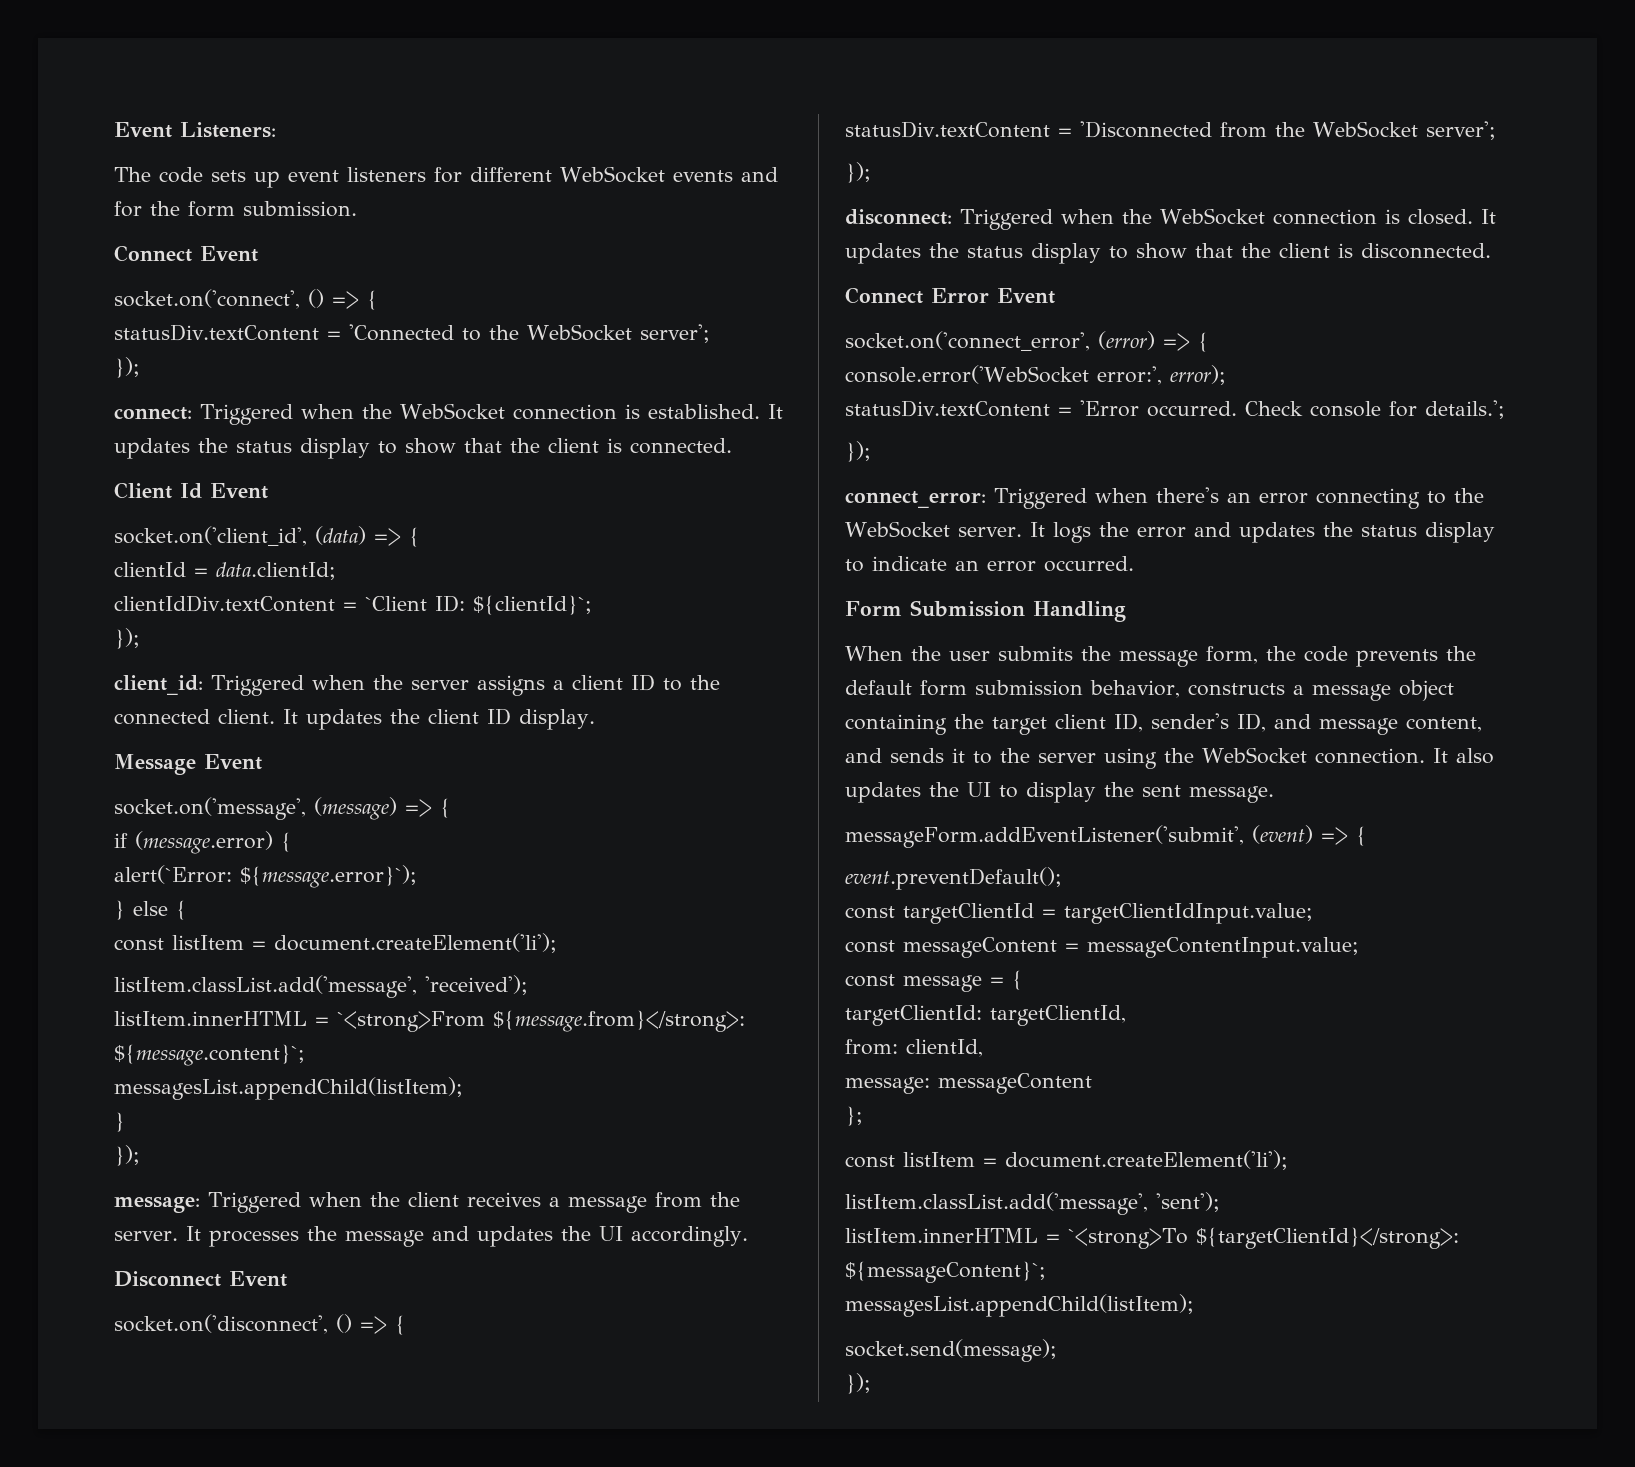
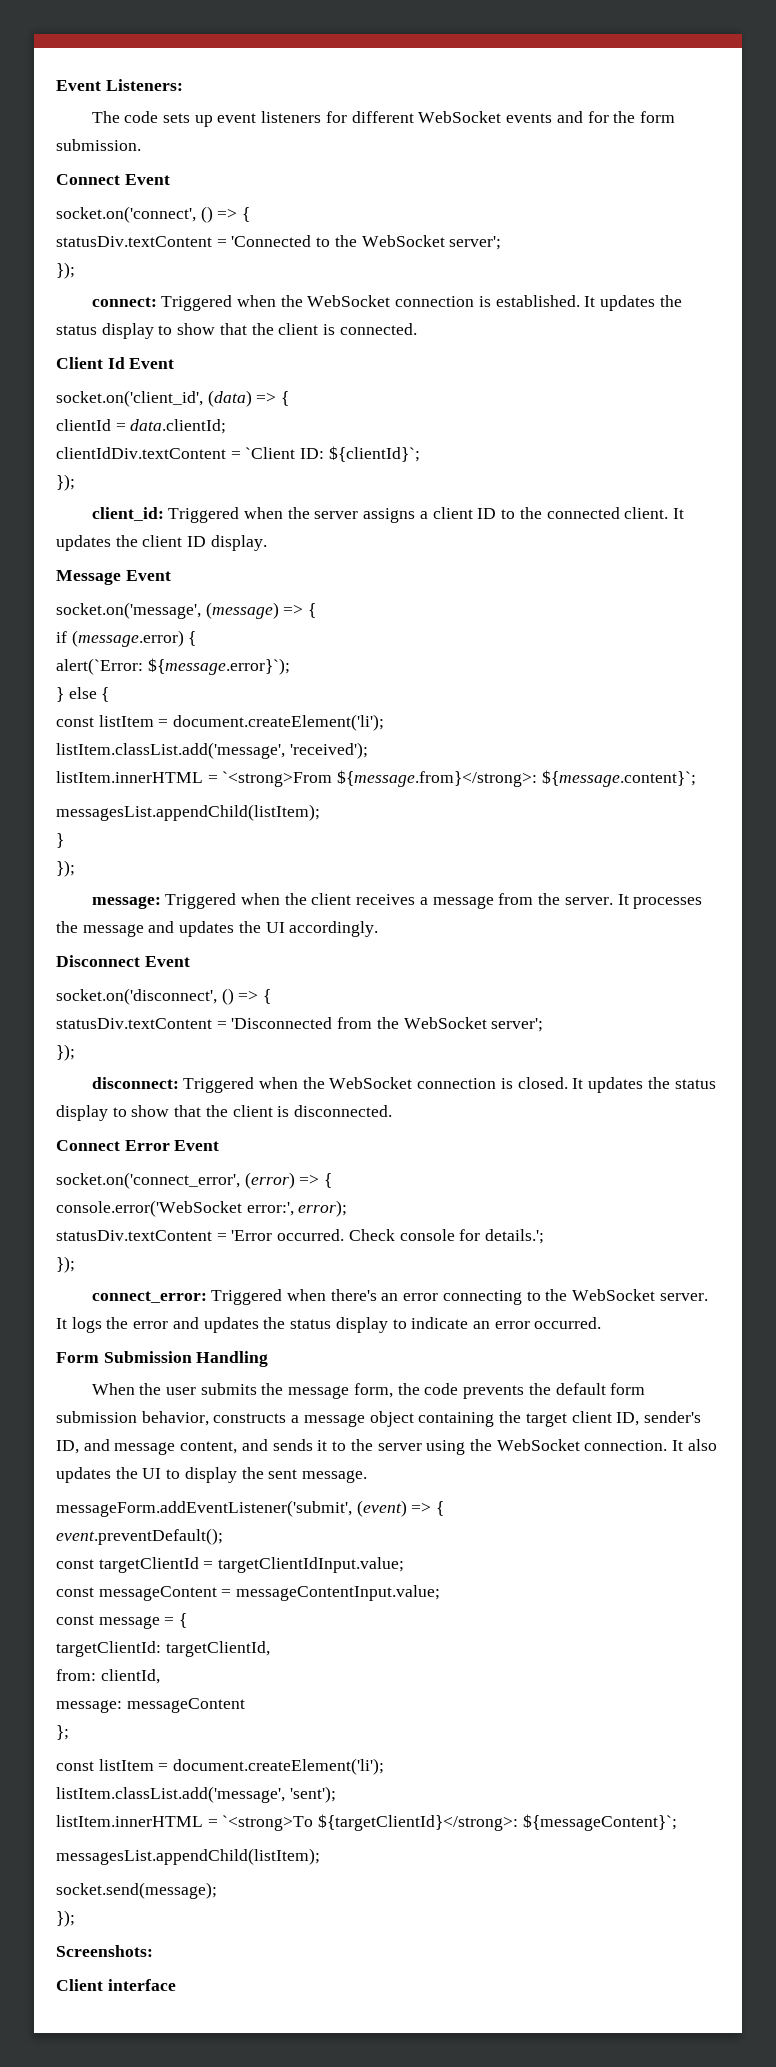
+ Screenshots:
+ Client interface

